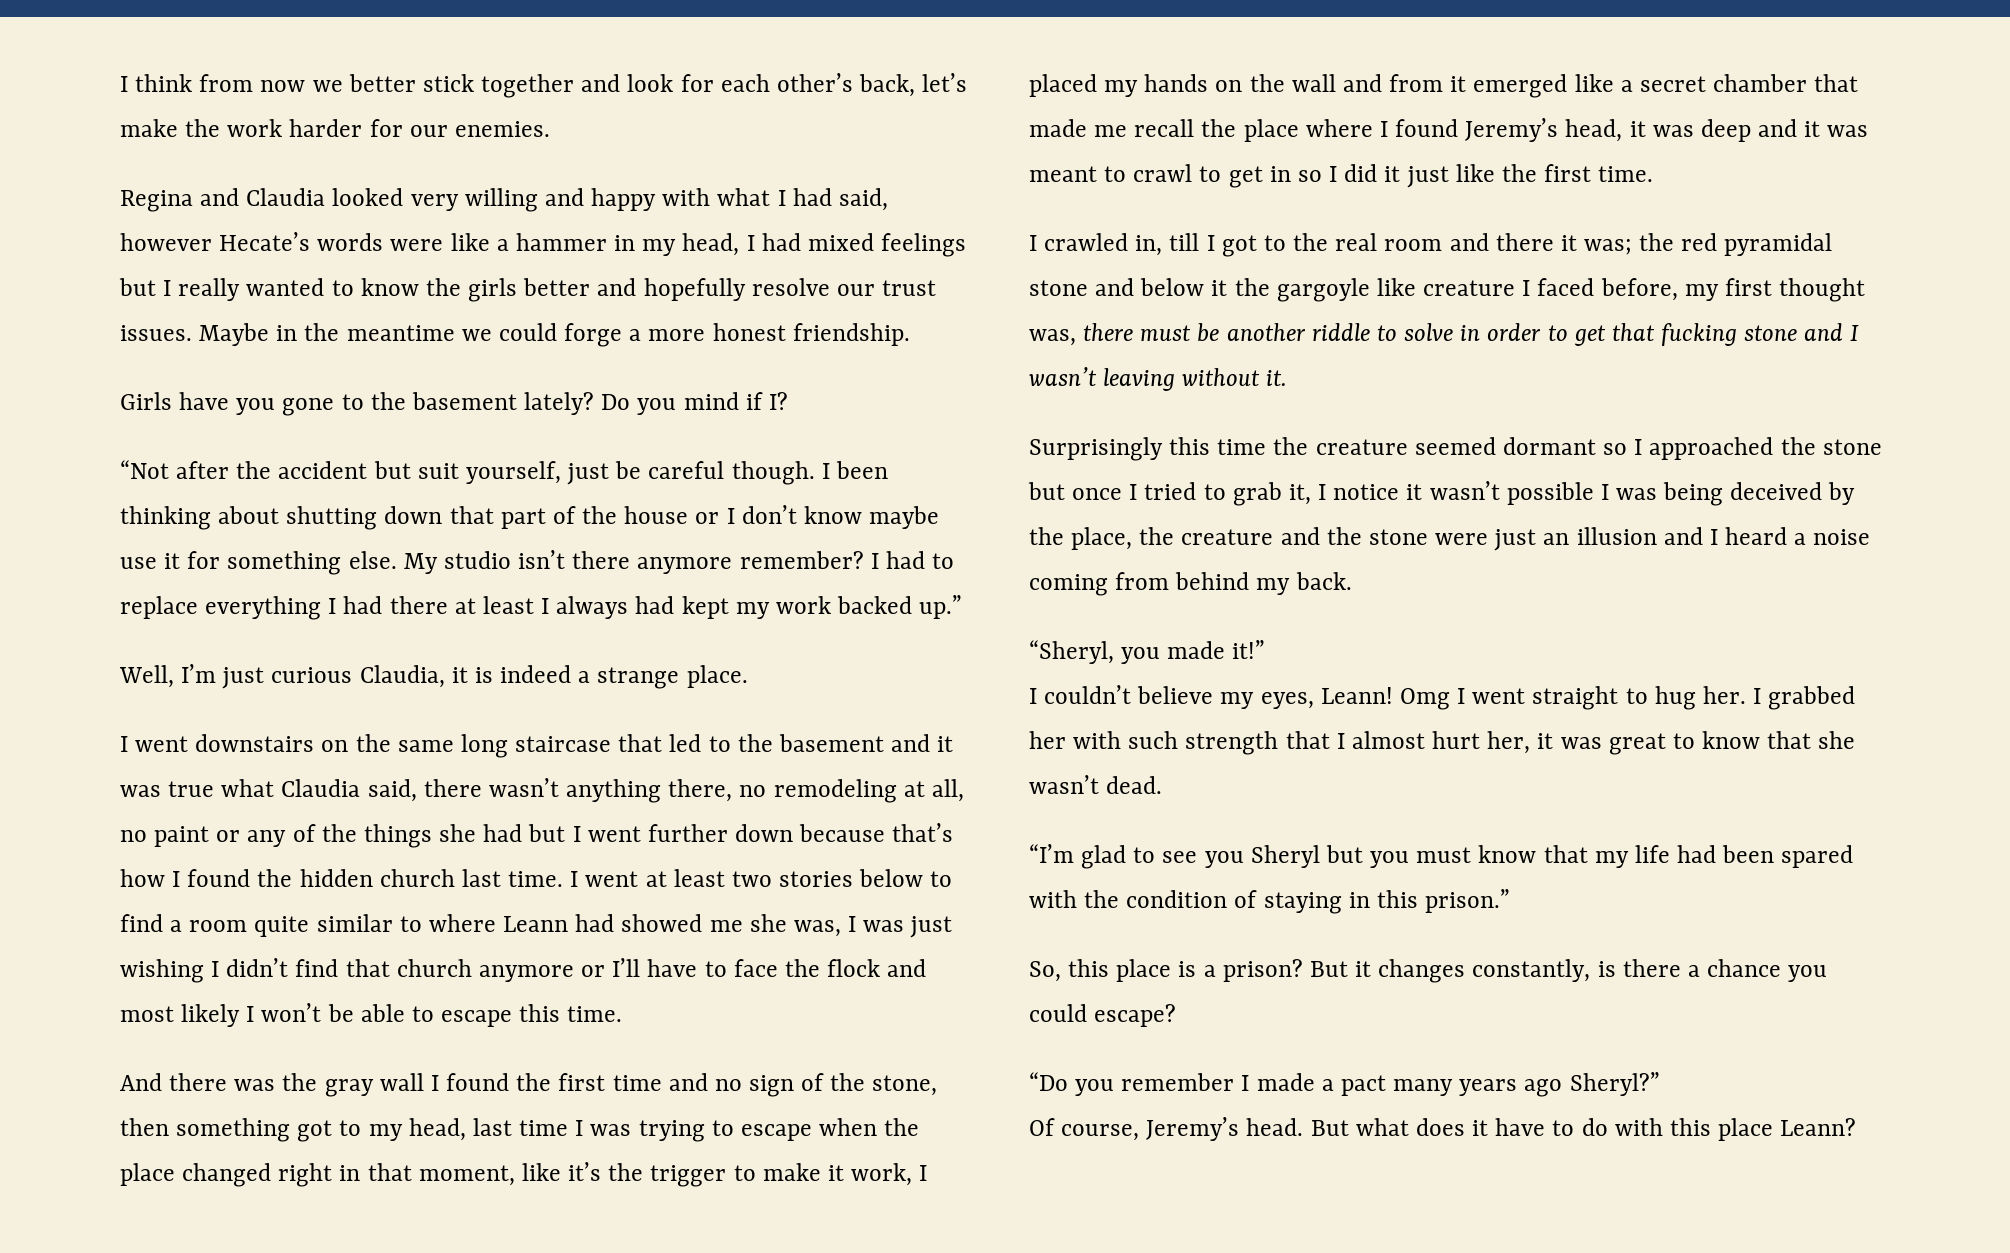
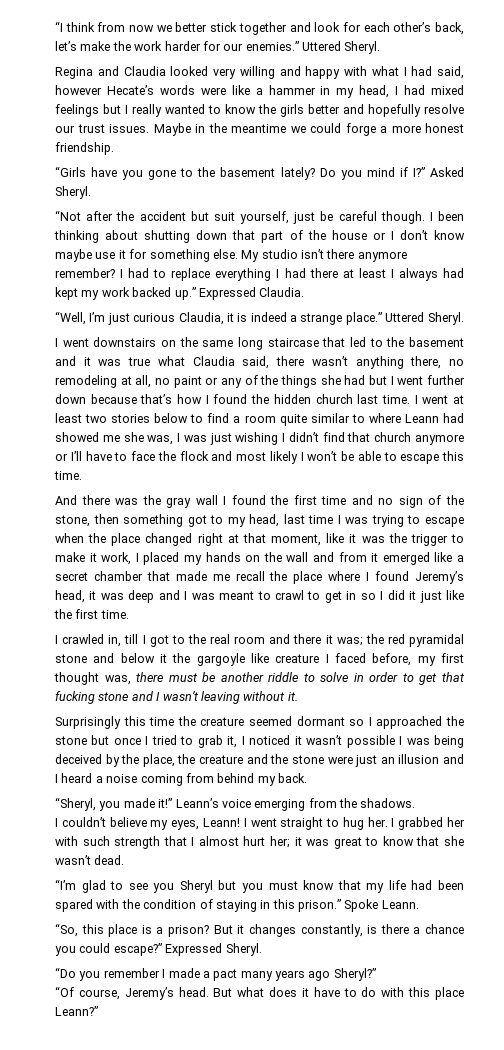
- I think from now we better stick together and look for each other’s back, let’s make the work harder for our enemies.
+ “I think from now we better stick together and look for each other’s back, let’s make the work harder for our enemies.” Uttered Sheryl.
- Girls have you gone to the basement lately?
+ “Girls have you gone to the basement lately?
- Do you mind if I?
+ Do you mind if I?” Asked Sheryl.
- I had to replace everything I had there at least I always had kept my work backed up.”
- Well, I’m just curious Claudia, it is indeed a strange place.
+ I had to replace everything I had there at least I always had kept my work backed up.” Expressed Claudia.
+ “Well, I’m just curious Claudia, it is indeed a strange place.” Uttered Sheryl.
- And there was the gray wall I found the first time and no sign of the stone, then something got to my head, last time I was trying to escape when the place changed right in that moment, like it’s the trigger to make it work, I placed my hands on the wall and from it emerged like a secret chamber that made me recall the place where I found Jeremy’s head, it was deep and it was meant to crawl to get in so I did it just like the first time.
+ And there was the gray wall I found the first time and no sign of the stone, then something got to my head, last time I was trying to escape when the place changed right at that moment, like it was the trigger to make it work, I placed my hands on the wall and from it emerged like a secret chamber that made me recall the place where I found Jeremy’s head, it was deep and I was meant to crawl to get in so I did it just like the first time.
- Surprisingly this time the creature seemed dormant so I approached the stone but once I tried to grab it, I notice it wasn’t possible I was being deceived by the place, the creature and the stone were just an illusion and I heard a noise coming from behind my back.
+ Surprisingly this time the creature seemed dormant so I approached the stone but once I tried to grab it, I noticed it wasn’t possible I was being deceived by the place, the creature and the stone were just an illusion and I heard a noise coming from behind my back.
+ Leann’s voice emerging from the shadows.
- Omg I went straight to hug her.
+ I went straight to hug her.
- I grabbed her with such strength that I almost hurt her, it was great to know that she wasn’t dead.
+ I grabbed her with such strength that I almost hurt her; it was great to know that she wasn’t dead.
- “I’m glad to see you Sheryl but you must know that my life had been spared with the condition of staying in this prison.”
- So, this place is a prison?
+ “I’m glad to see you Sheryl but you must know that my life had been spared with the condition of staying in this prison.” Spoke Leann.
+ “So, this place is a prison?
- But it changes constantly, is there a chance you could escape?
+ But it changes constantly, is there a chance you could escape?” Expressed Sheryl.
- Of course, Jeremy’s head.
+ “Of course, Jeremy’s head.
- But what does it have to do with this place Leann?
+ But what does it have to do with this place Leann?”

